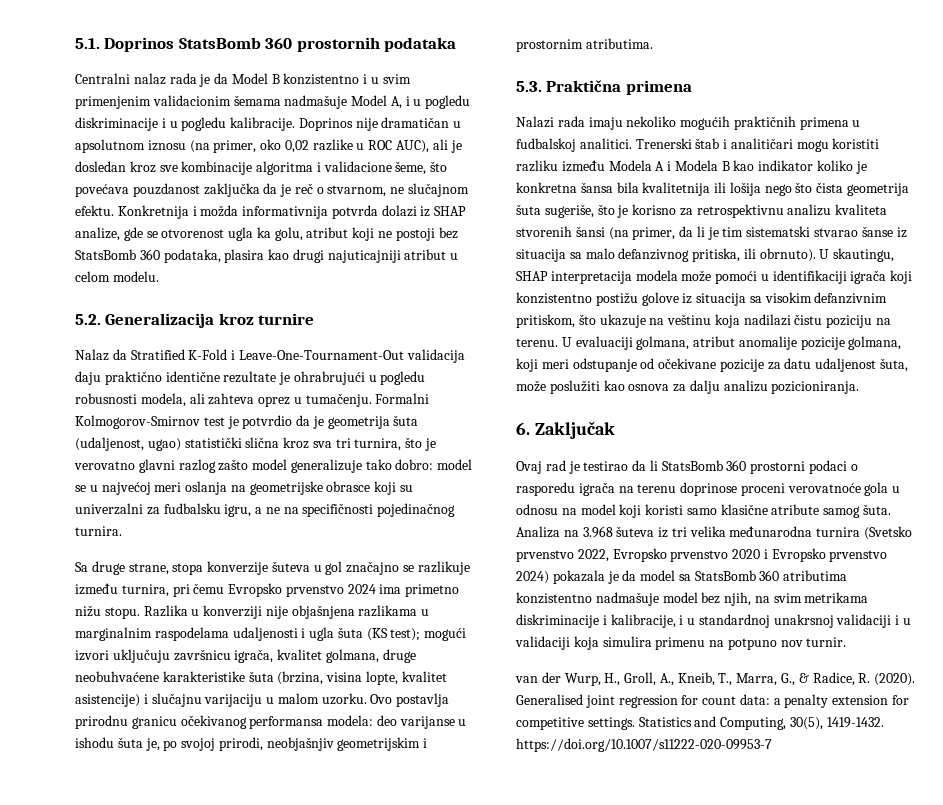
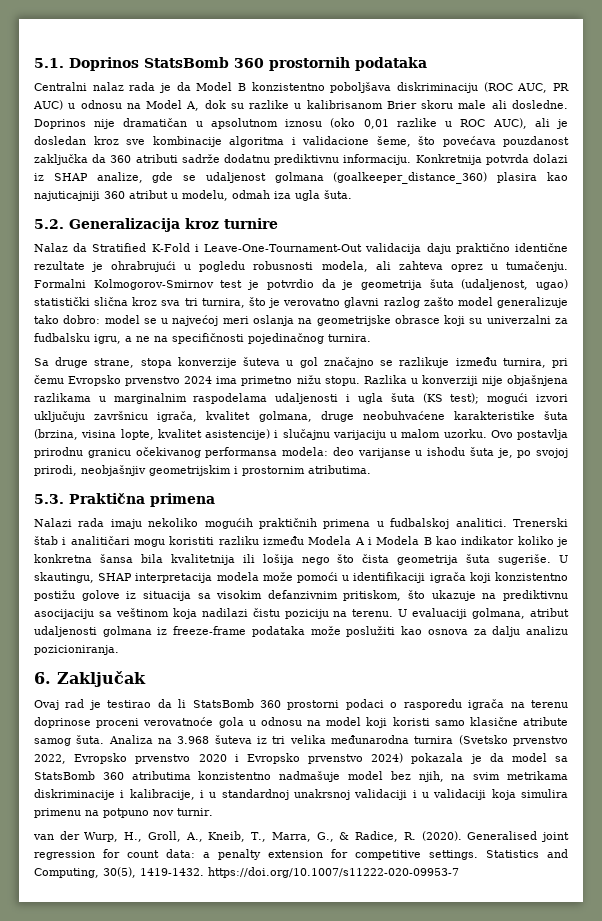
- Centralni nalaz rada je da Model B konzistentno i u svim primenjenim validacionim šemama nadmašuje Model A, i u pogledu diskriminacije i u pogledu kalibracije.
+ Centralni nalaz rada je da Model B konzistentno poboljšava diskriminaciju (ROC AUC, PR AUC) u odnosu na Model A, dok su razlike u kalibrisanom Brier skoru male ali dosledne.
- Doprinos nije dramatičan u apsolutnom iznosu (na primer, oko 0,02 razlike u ROC AUC), ali je dosledan kroz sve kombinacije algoritma i validacione šeme, što povećava pouzdanost zaključka da je reč o stvarnom, ne slučajnom efektu. Konkretnija i možda informativnija potvrda dolazi iz SHAP analize, gde se otvorenost ugla ka golu, atribut koji ne postoji bez StatsBomb 360 podataka, plasira kao drugi najuticajniji atribut u celom modelu.
+ Doprinos nije dramatičan u apsolutnom iznosu (oko 0,01 razlike u ROC AUC), ali je dosledan kroz sve kombinacije algoritma i validacione šeme, što povećava pouzdanost zaključka da 360 atributi sadrže dodatnu prediktivnu informaciju. Konkretnija potvrda dolazi iz SHAP analize, gde se udaljenost golmana (goalkeeper_distance_360) plasira kao najuticajniji 360 atribut u modelu, odmah iza ugla šuta.
- Trenerski štab i analitičari mogu koristiti razliku između Modela A i Modela B kao indikator koliko je konkretna šansa bila kvalitetnija ili lošija nego što čista geometrija šuta sugeriše, što je korisno za retrospektivnu analizu kvaliteta stvorenih šansi (na primer, da li je tim sistematski stvarao šanse iz situacija sa malo defanzivnog pritiska, ili obrnuto).
+ Trenerski štab i analitičari mogu koristiti razliku između Modela A i Modela B kao indikator koliko je konkretna šansa bila kvalitetnija ili lošija nego što čista geometrija šuta sugeriše.
- U skautingu, SHAP interpretacija modela može pomoći u identifikaciji igrača koji konzistentno postižu golove iz situacija sa visokim defanzivnim pritiskom, što ukazuje na veštinu koja nadilazi čistu poziciju na terenu.
+ U skautingu, SHAP interpretacija modela može pomoći u identifikaciji igrača koji konzistentno postižu golove iz situacija sa visokim defanzivnim pritiskom, što ukazuje na prediktivnu asocijaciju sa veštinom koja nadilazi čistu poziciju na terenu.
- U evaluaciji golmana, atribut anomalije pozicije golmana, koji meri odstupanje od očekivane pozicije za datu udaljenost šuta, može poslužiti kao osnova za dalju analizu pozicioniranja.
+ U evaluaciji golmana, atribut udaljenosti golmana iz freeze-frame podataka može poslužiti kao osnova za dalju analizu pozicioniranja.

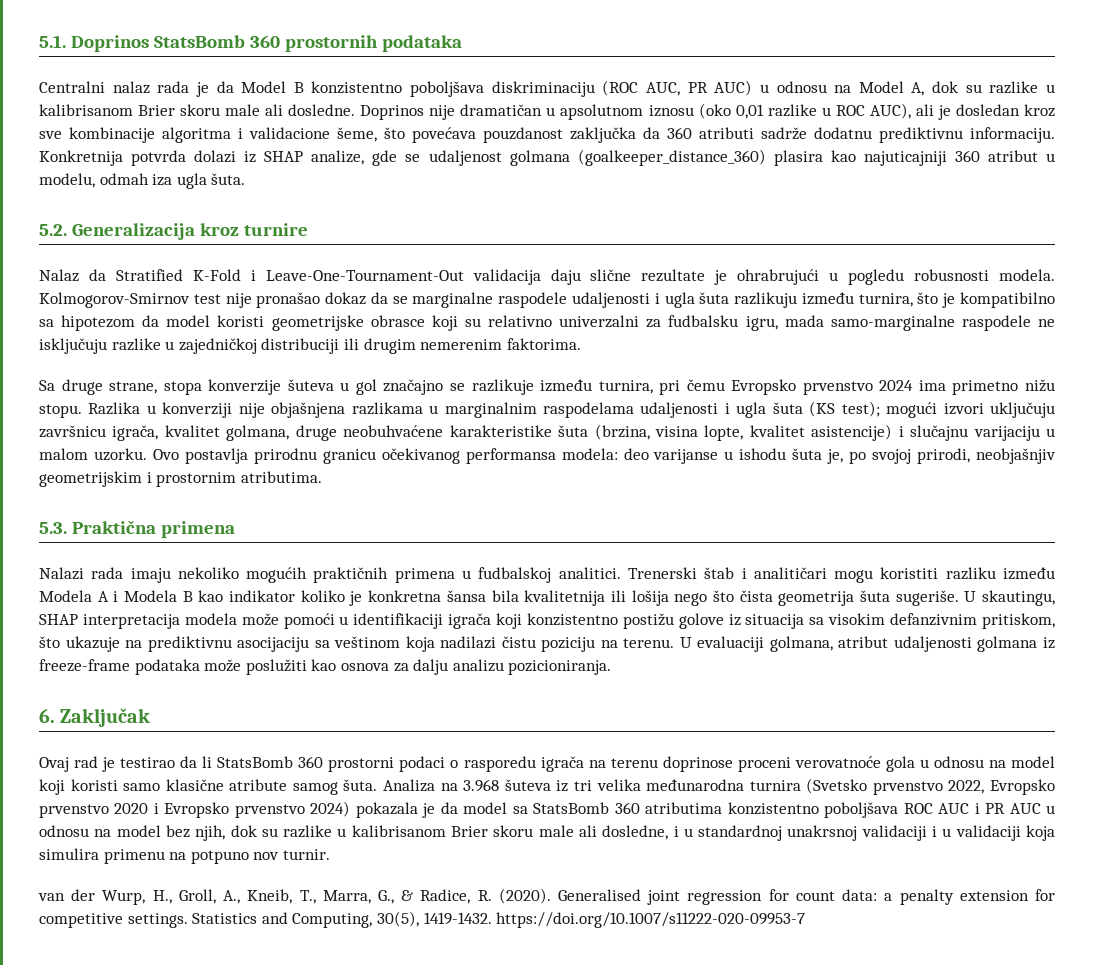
- Nalaz da Stratified K-Fold i Leave-One-Tournament-Out validacija daju praktično identične rezultate je ohrabrujući u pogledu robusnosti modela, ali zahteva oprez u tumačenju. Formalni Kolmogorov-Smirnov test je potvrdio da je geometrija šuta (udaljenost, ugao) statistički slična kroz sva tri turnira, što je verovatno glavni razlog zašto model generalizuje tako dobro: model se u najvećoj meri oslanja na geometrijske obrasce koji su univerzalni za fudbalsku igru, a ne na specifičnosti pojedinačnog turnira.
+ Nalaz da Stratified K-Fold i Leave-One-Tournament-Out validacija daju slične rezultate je ohrabrujući u pogledu robusnosti modela. Kolmogorov-Smirnov test nije pronašao dokaz da se marginalne raspodele udaljenosti i ugla šuta razlikuju između turnira, što je kompatibilno sa hipotezom da model koristi geometrijske obrasce koji su relativno univerzalni za fudbalsku igru, mada samo-marginalne raspodele ne isključuju razlike u zajedničkoj distribuciji ili drugim nemerenim faktorima.
- Analiza na 3.968 šuteva iz tri velika međunarodna turnira (Svetsko prvenstvo 2022, Evropsko prvenstvo 2020 i Evropsko prvenstvo 2024) pokazala je da model sa StatsBomb 360 atributima konzistentno nadmašuje model bez njih, na svim metrikama diskriminacije i kalibracije, i u standardnoj unakrsnoj validaciji i u validaciji koja simulira primenu na potpuno nov turnir.
+ Analiza na 3.968 šuteva iz tri velika međunarodna turnira (Svetsko prvenstvo 2022, Evropsko prvenstvo 2020 i Evropsko prvenstvo 2024) pokazala je da model sa StatsBomb 360 atributima konzistentno poboljšava ROC AUC i PR AUC u odnosu na model bez njih, dok su razlike u kalibrisanom Brier skoru male ali dosledne, i u standardnoj unakrsnoj validaciji i u validaciji koja simulira primenu na potpuno nov turnir.

